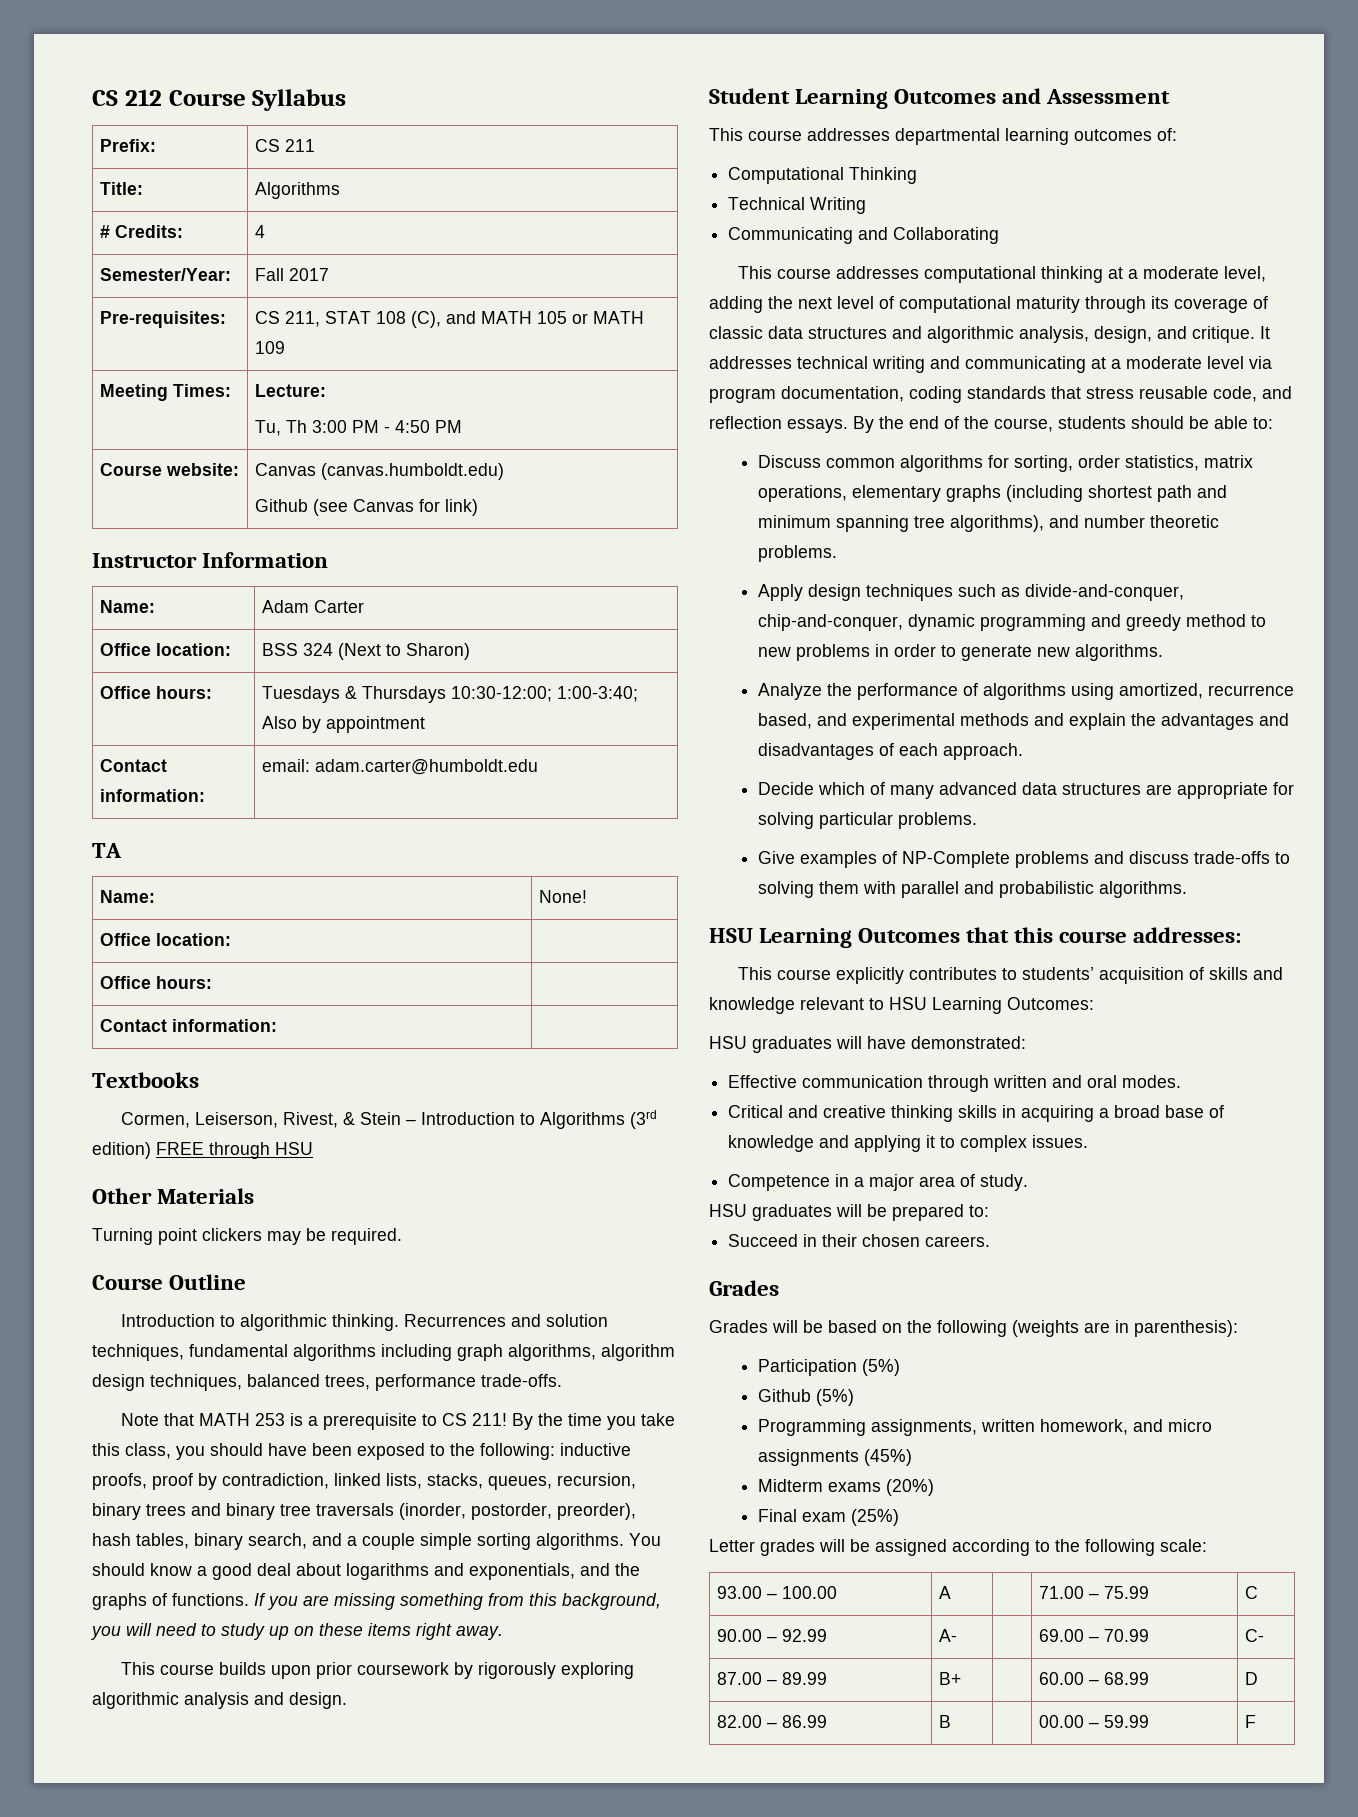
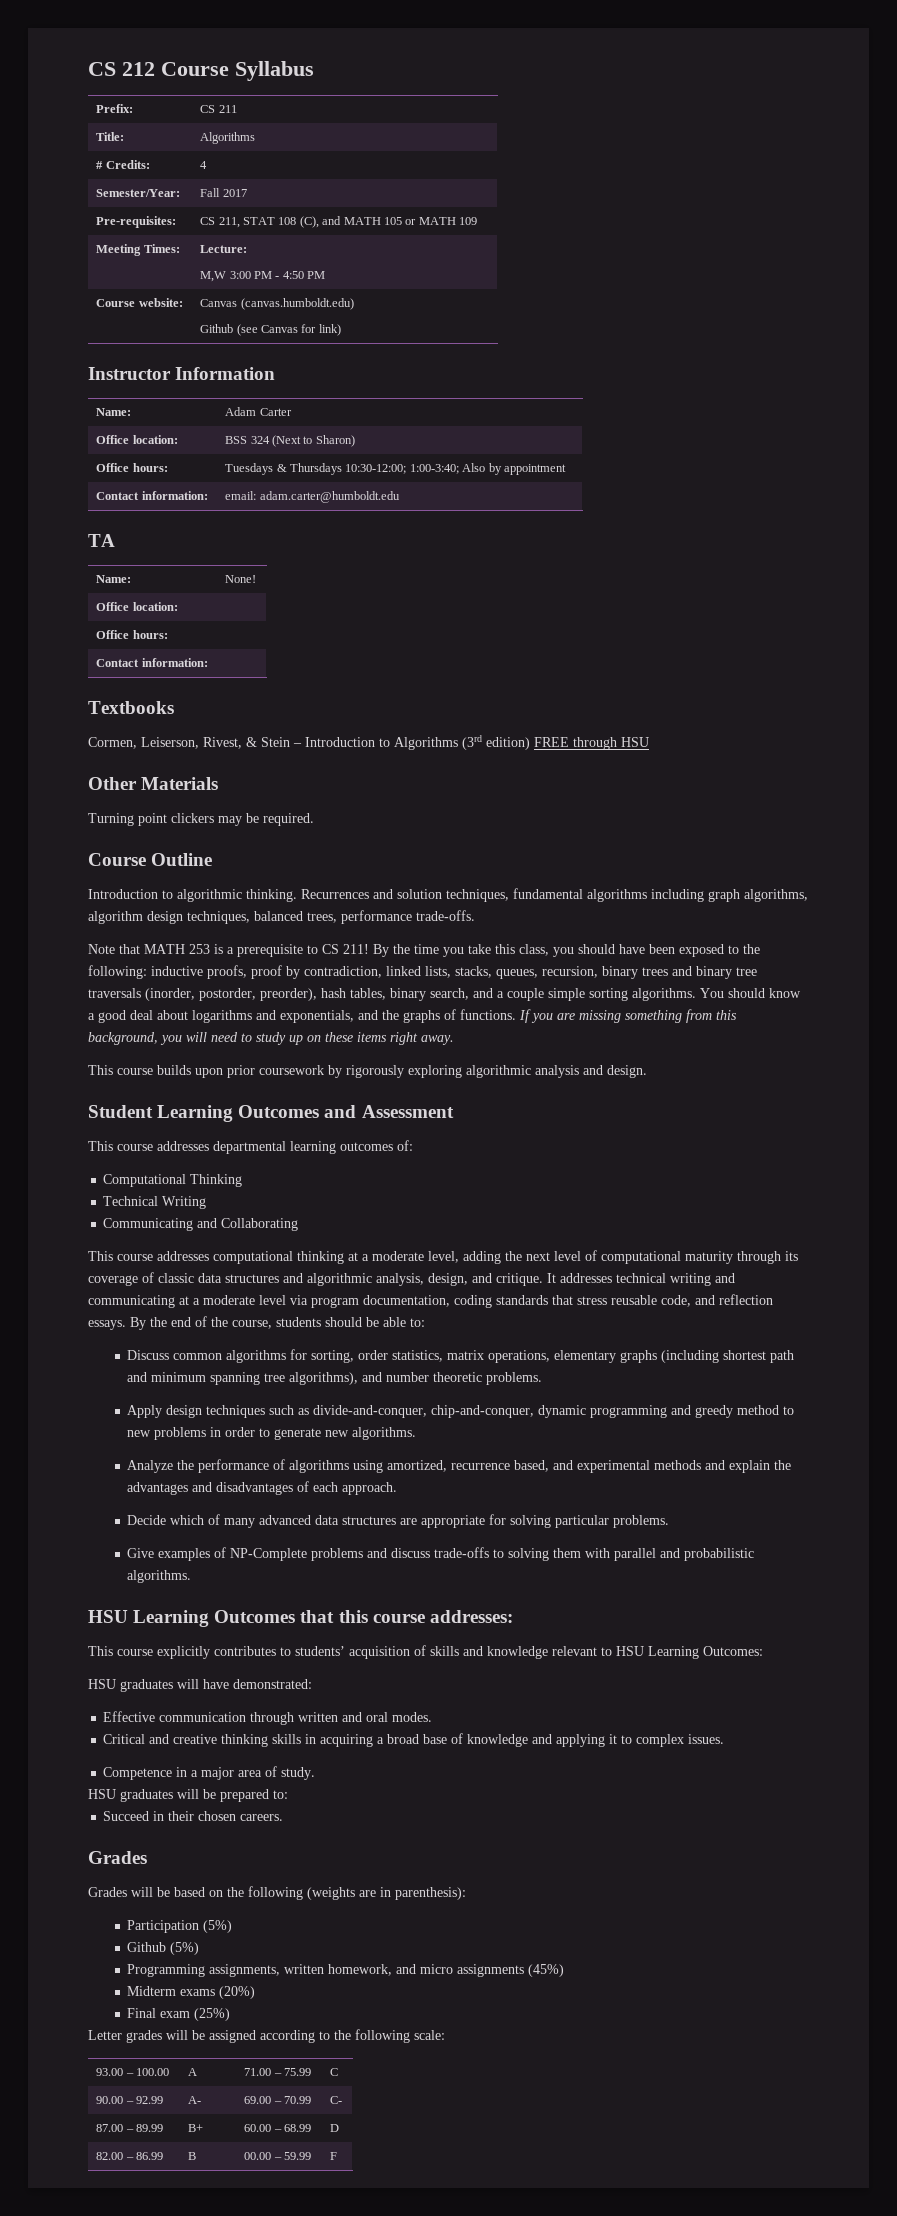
  Meeting Times: | Lecture:
- Tu, Th 3:00 PM - 4:50 PM
+ M,W 3:00 PM - 4:50 PM

